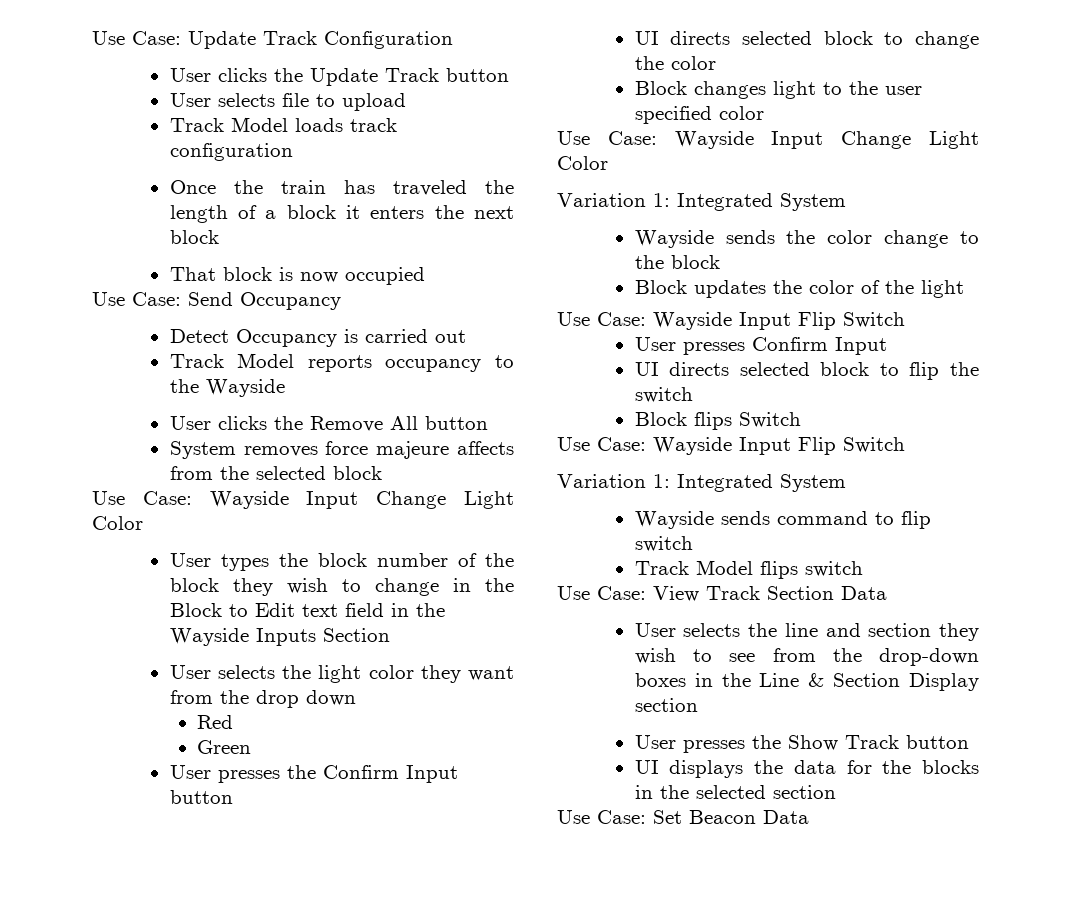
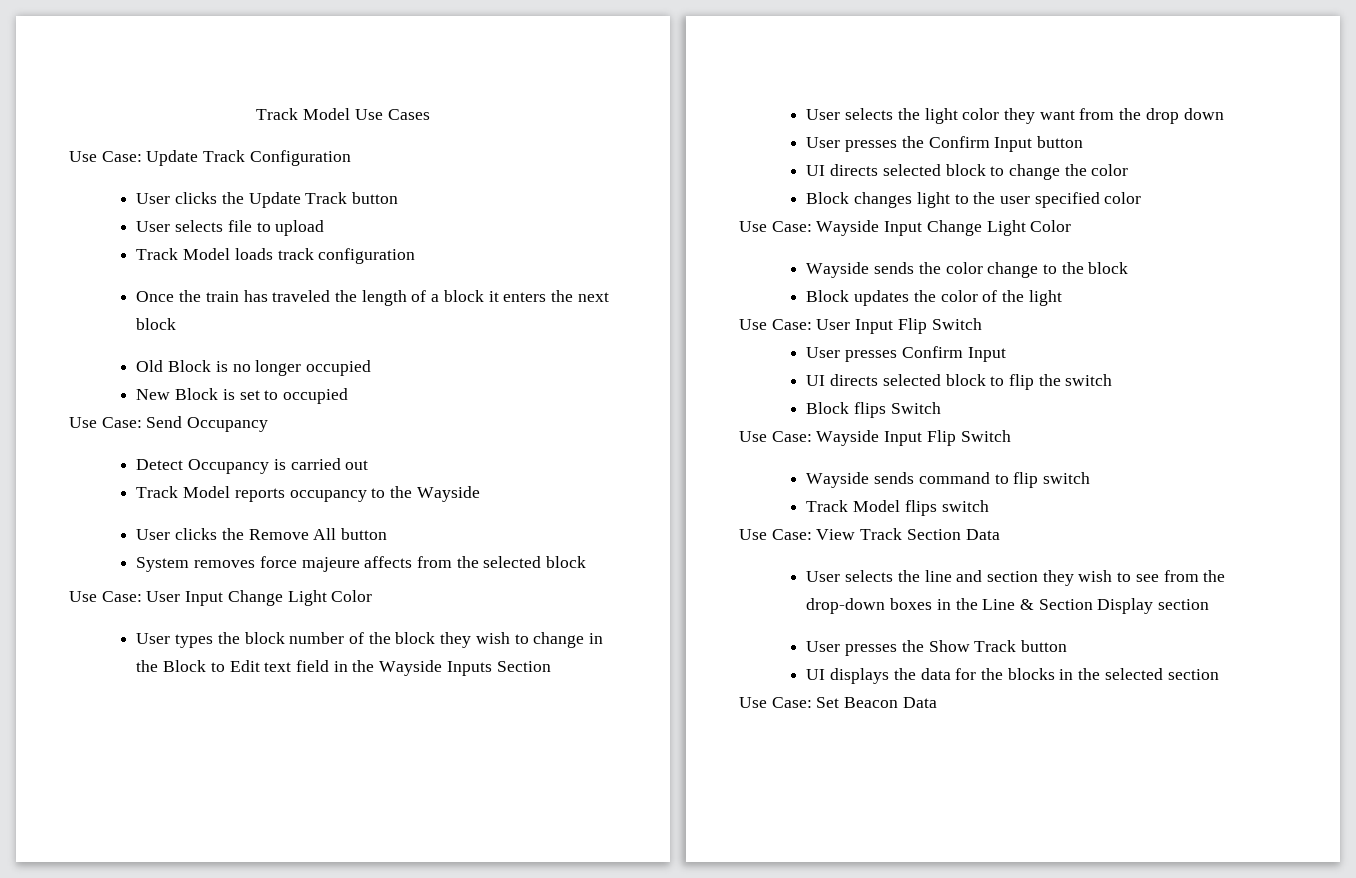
+ Track Model Use Cases
- That block is now occupied
+ Old Block is no longer occupied
+ New Block is set to occupied
  System removes force majeure affects from the selected block
- Use Case: Wayside Input Change Light Color
+ Use Case: User Input Change Light Color
- Red
- Green
  Block changes light to the user specified color
  Use Case: Wayside Input Change Light Color
- Variation 1: Integrated System
  Block updates the color of the light
- Use Case: Wayside Input Flip Switch
+ Use Case: User Input Flip Switch
  Block flips Switch
  Use Case: Wayside Input Flip Switch
- Variation 1: Integrated System

